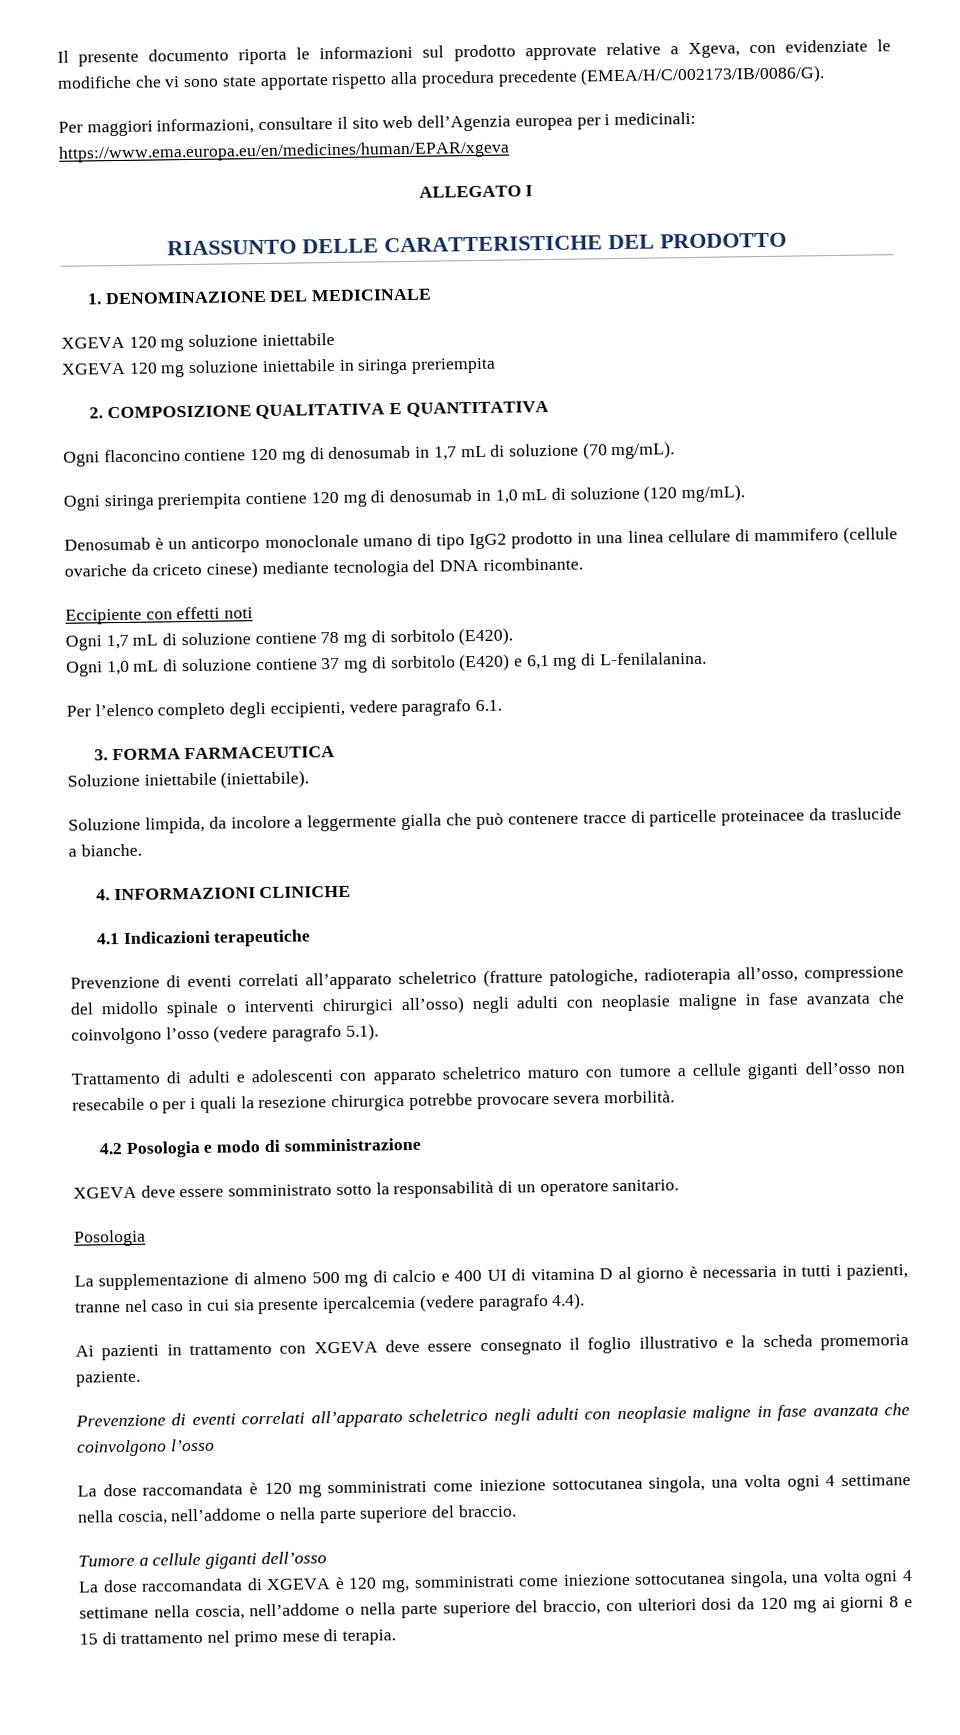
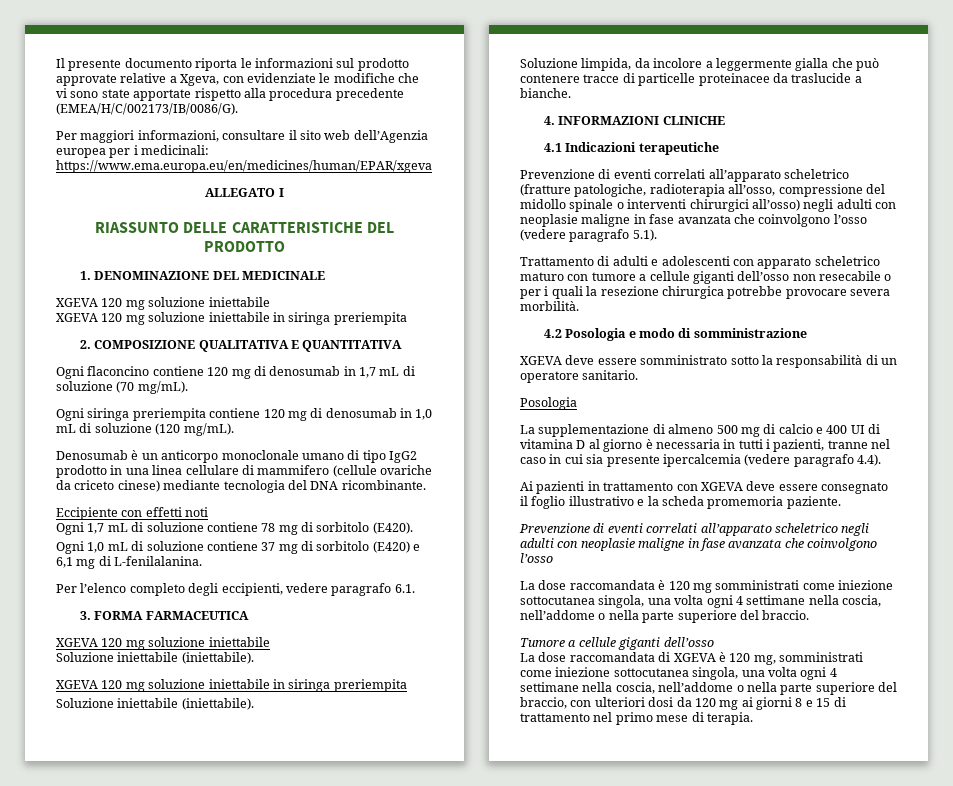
  3. FORMA FARMACEUTICA
+ XGEVA 120 mg soluzione iniettabile
+ Soluzione iniettabile (iniettabile).
+ XGEVA 120 mg soluzione iniettabile in siringa preriempita

